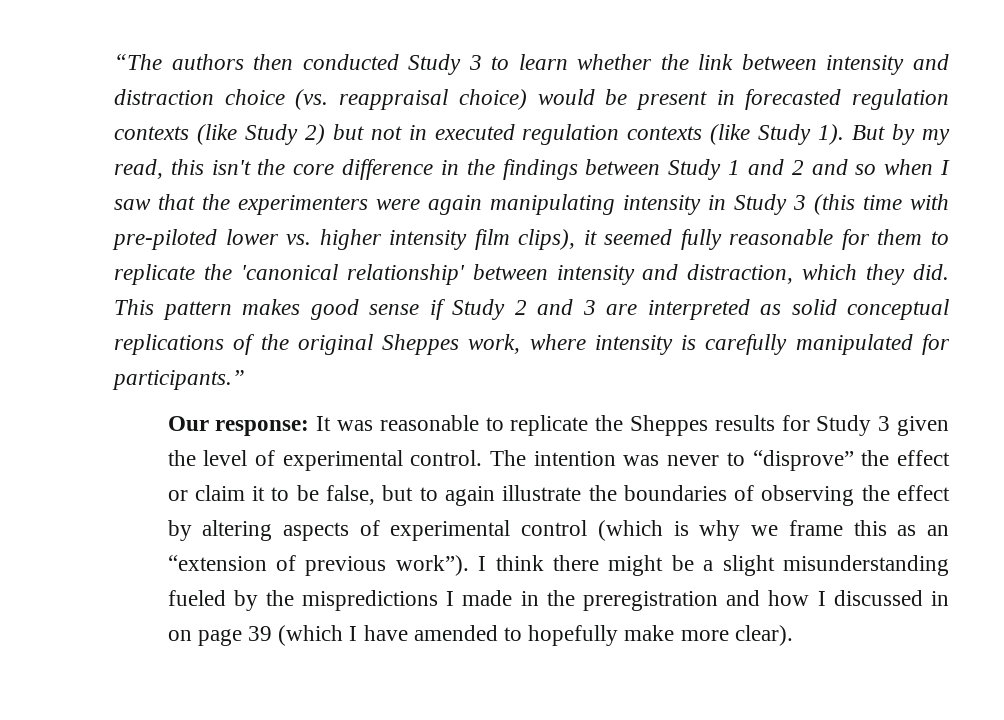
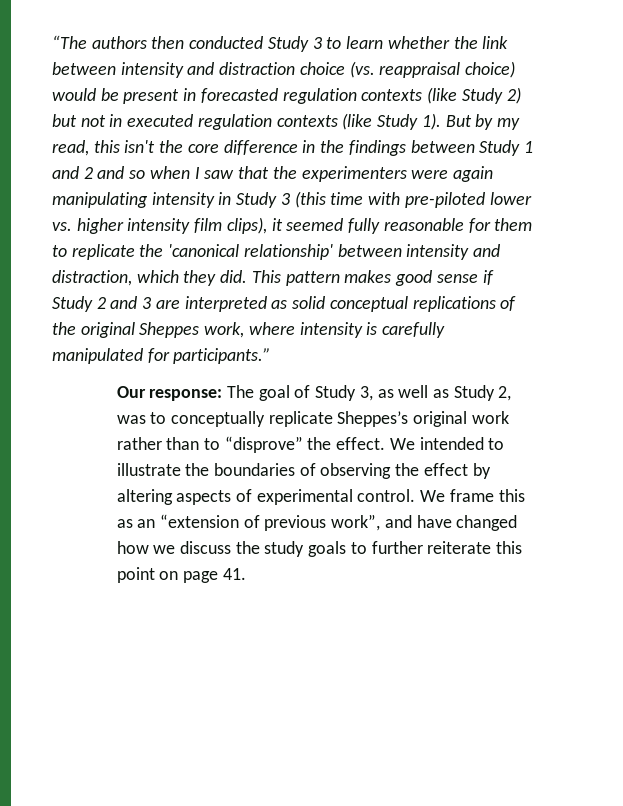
- Our response: It was reasonable to replicate the Sheppes results for Study 3 given the level of experimental control. The intention was never to “disprove” the effect or claim it to be false, but to again illustrate the boundaries of observing the effect by altering aspects of experimental control (which is why we frame this as an “extension of previous work”). I think there might be a slight misunderstanding fueled by the mispredictions I made in the preregistration and how I discussed in on page 39 (which I have amended to hopefully make more clear).
+ Our response: The goal of Study 3, as well as Study 2, was to conceptually replicate Sheppes’s original work rather than to “disprove” the effect. We intended to illustrate the boundaries of observing the effect by altering aspects of experimental control. We frame this as an “extension of previous work”, and have changed how we discuss the study goals to further reiterate this point on page 41.

